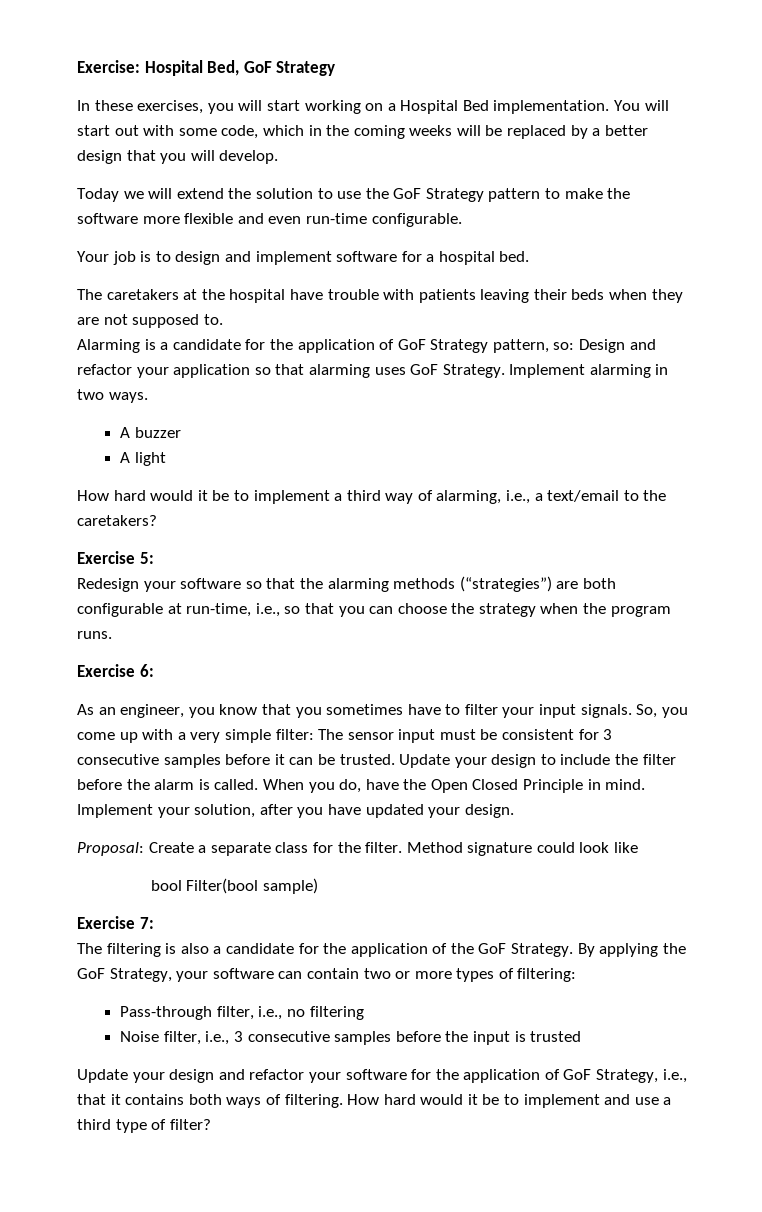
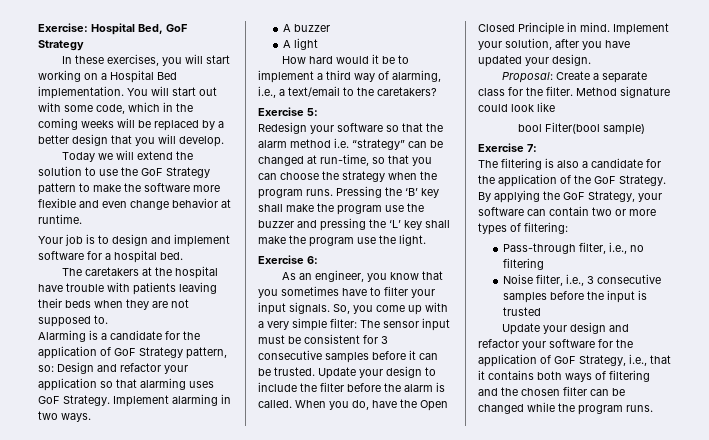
- Today we will extend the solution to use the GoF Strategy pattern to make the software more flexible and even run-time configurable.
+ Today we will extend the solution to use the GoF Strategy pattern to make the software more flexible and even change behavior at runtime.
- Redesign your software so that the alarming methods (“strategies”) are both configurable at run-time, i.e., so that you can choose the strategy when the program runs.
+ Redesign your software so that the alarm method i.e. “strategy” can be changed at run-time, so that you can choose the strategy when the program runs. Pressing the ‘B’ key shall make the program use the buzzer and pressing the ‘L’ key shall make the program use the light.
- Update your design and refactor your software for the application of GoF Strategy, i.e., that it contains both ways of filtering. How hard would it be to implement and use a third type of filter?
+ Update your design and refactor your software for the application of GoF Strategy, i.e., that it contains both ways of filtering and the chosen filter can be changed while the program runs.

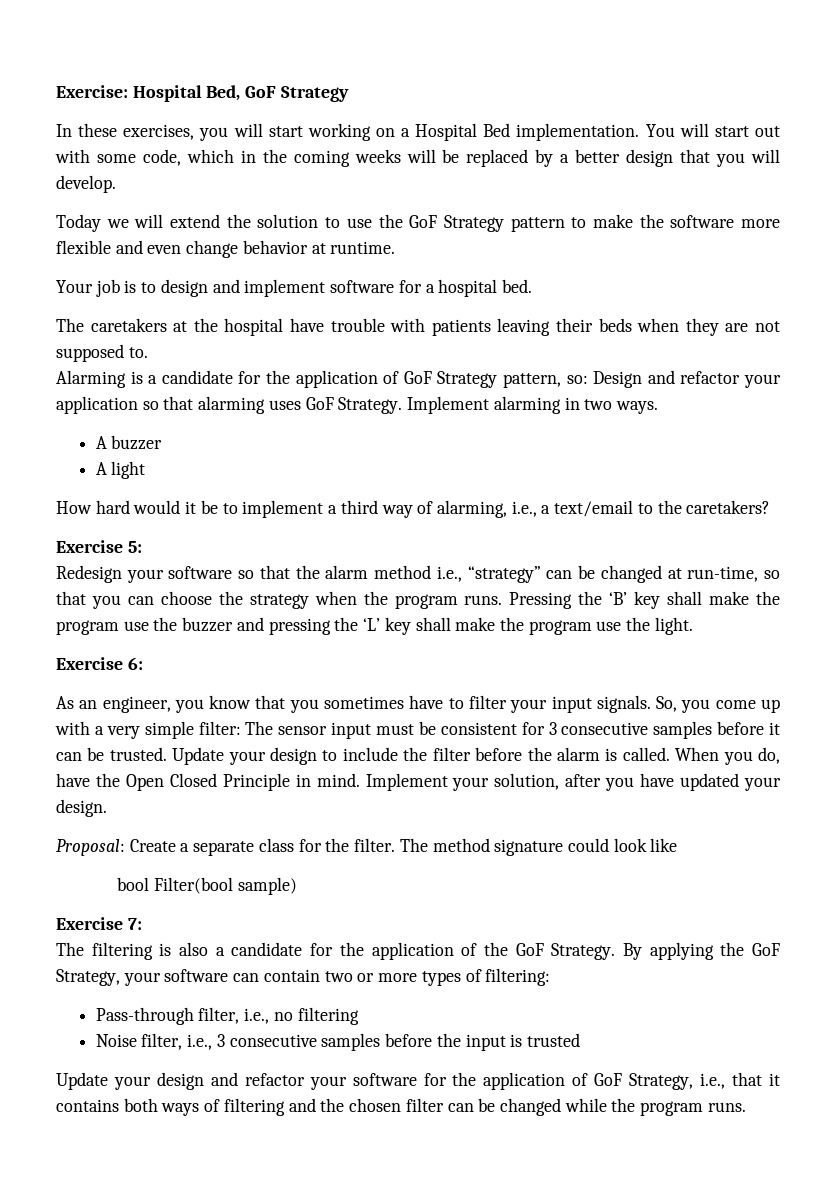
- Redesign your software so that the alarm method i.e. “strategy” can be changed at run-time, so that you can choose the strategy when the program runs.
+ Redesign your software so that the alarm method i.e., “strategy” can be changed at run-time, so that you can choose the strategy when the program runs.
- Method signature could look like
+ The method signature could look like

